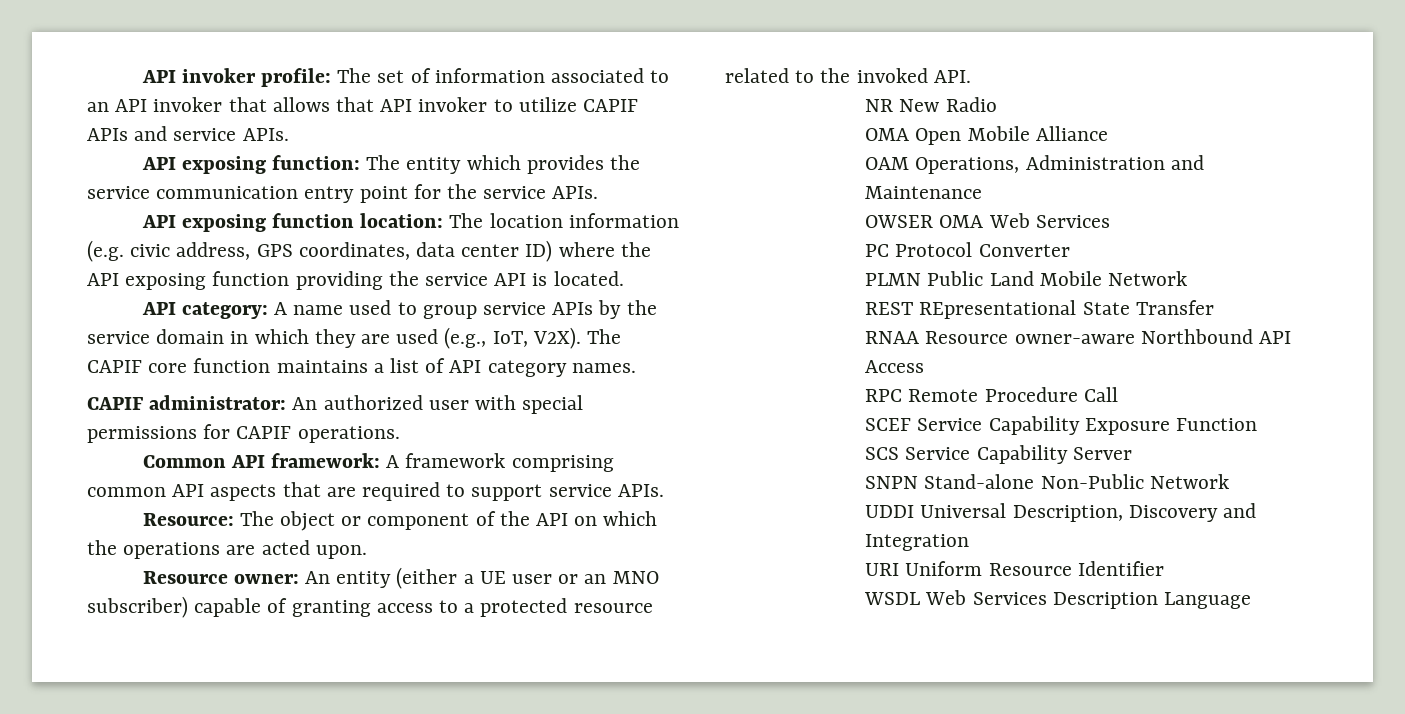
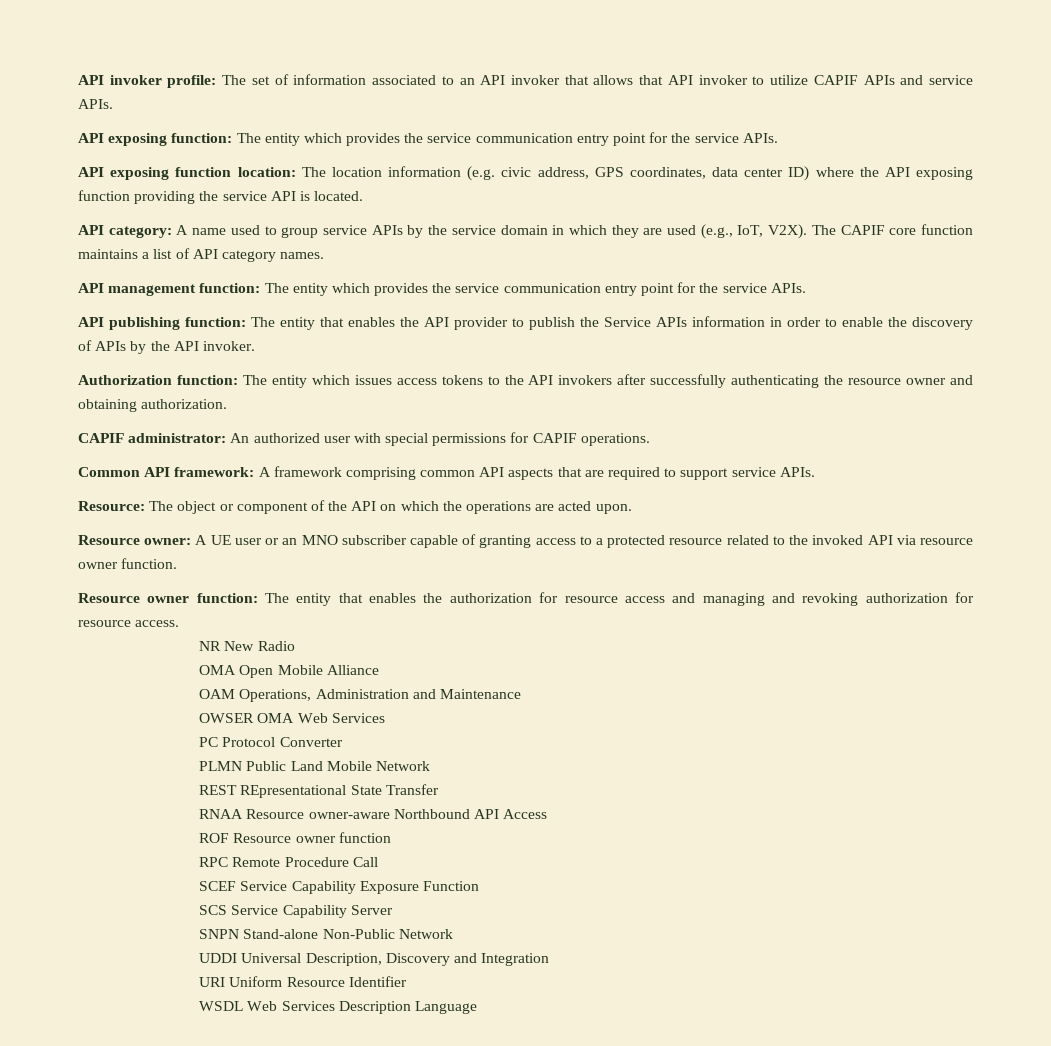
+ API management function: The entity which provides the service communication entry point for the service APIs.
+ API publishing function: The entity that enables the API provider to publish the Service APIs information in order to enable the discovery of APIs by the API invoker.
+ Authorization function: The entity which issues access tokens to the API invokers after successfully authenticating the resource owner and obtaining authorization.
- Resource owner: An entity (either a UE user or an MNO subscriber) capable of granting access to a protected resource related to the invoked API.
+ Resource owner: A UE user or an MNO subscriber capable of granting access to a protected resource related to the invoked API via resource owner function.
+ Resource owner function: The entity that enables the authorization for resource access and managing and revoking authorization for resource access.
+ ROF Resource owner function

